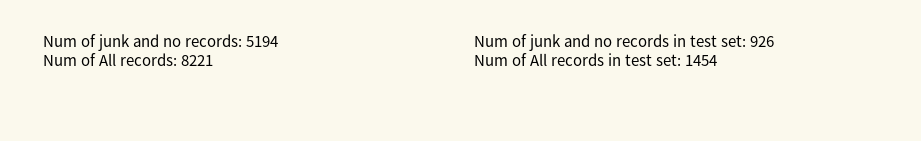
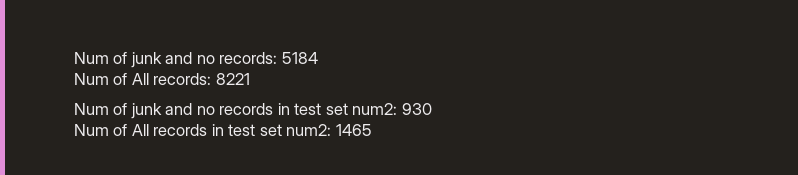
- Num of junk and no records: 5194
+ Num of junk and no records: 5184
- Num of junk and no records in test set: 926
+ Num of junk and no records in test set num2: 930
- Num of All records in test set: 1454
+ Num of All records in test set num2: 1465

